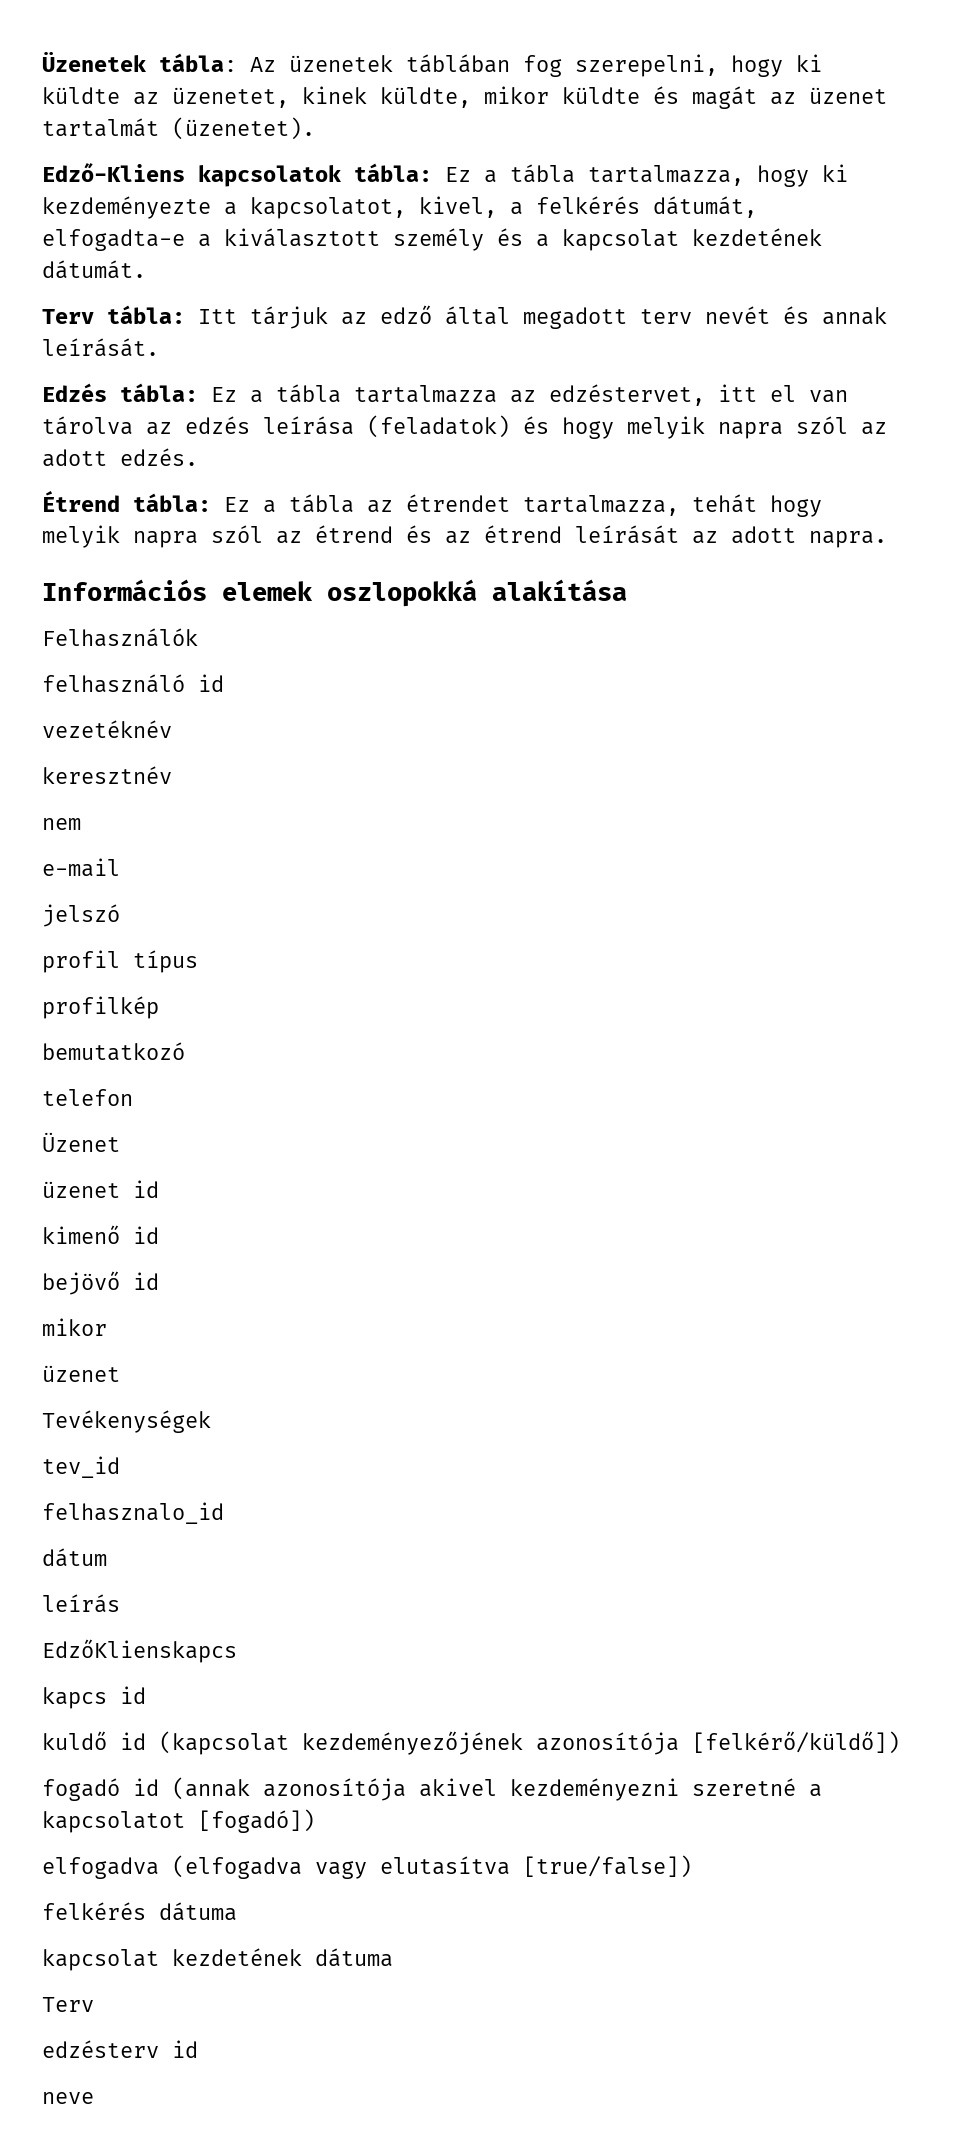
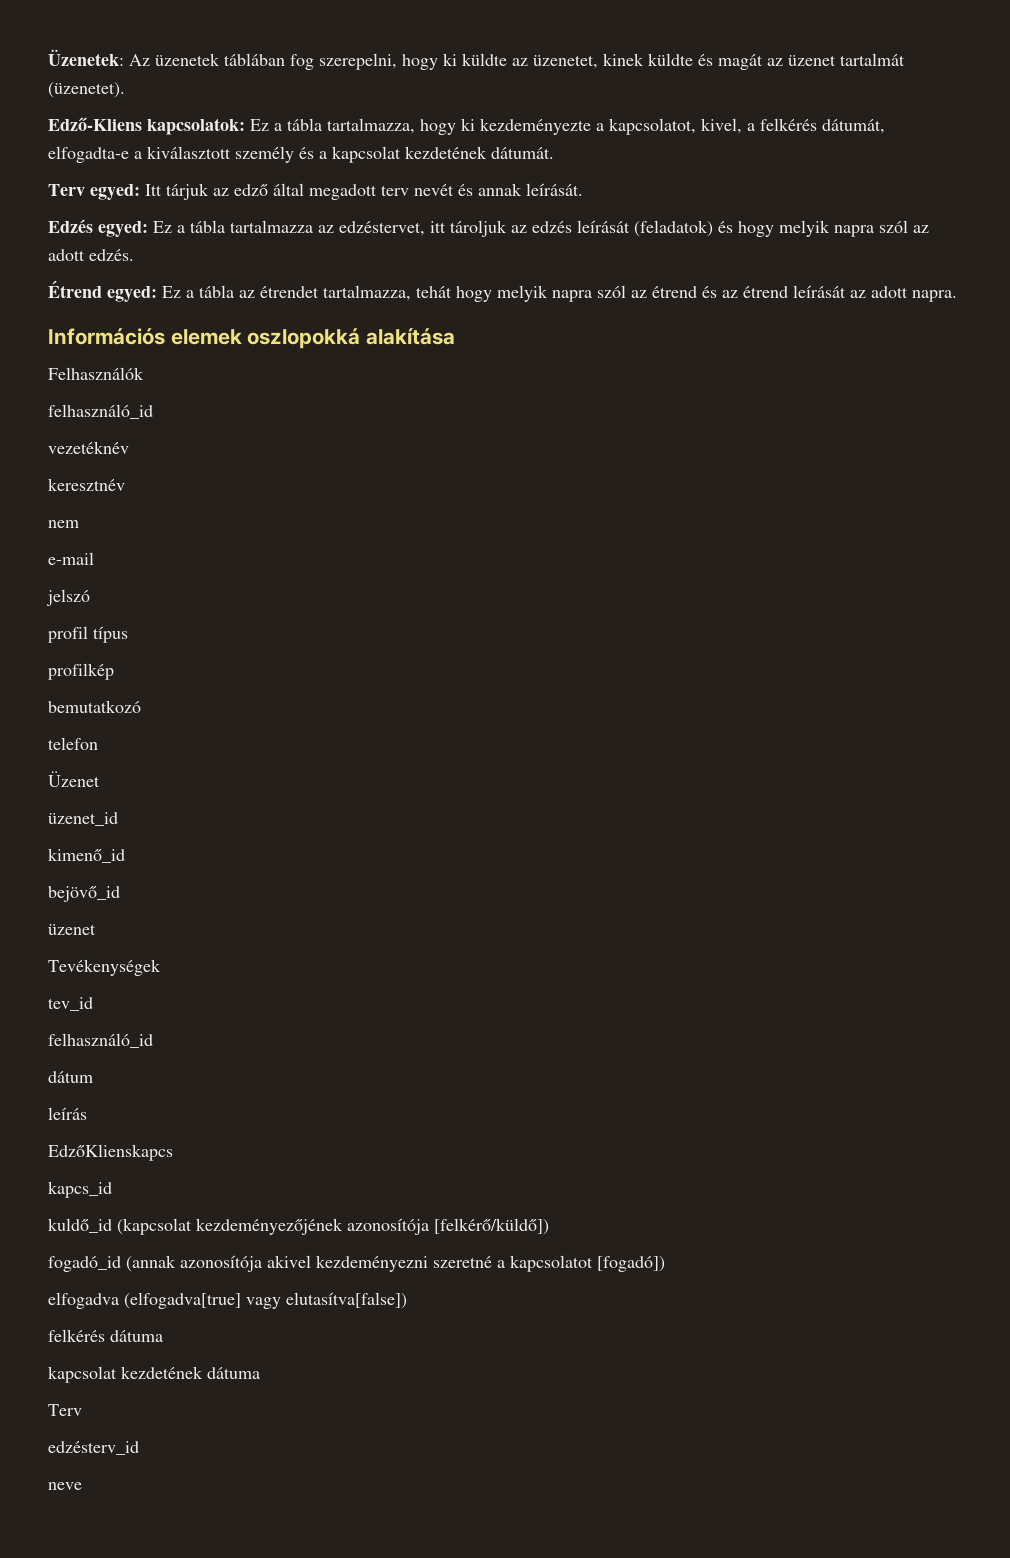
- Üzenetek tábla: Az üzenetek táblában fog szerepelni, hogy ki küldte az üzenetet, kinek küldte, mikor küldte és magát az üzenet tartalmát (üzenetet).
+ Üzenetek: Az üzenetek táblában fog szerepelni, hogy ki küldte az üzenetet, kinek küldte és magát az üzenet tartalmát (üzenetet).
- Edző-Kliens kapcsolatok tábla: Ez a tábla tartalmazza, hogy ki kezdeményezte a kapcsolatot, kivel, a felkérés dátumát, elfogadta-e a kiválasztott személy és a kapcsolat kezdetének dátumát.
+ Edző-Kliens kapcsolatok: Ez a tábla tartalmazza, hogy ki kezdeményezte a kapcsolatot, kivel, a felkérés dátumát, elfogadta-e a kiválasztott személy és a kapcsolat kezdetének dátumát.
- Terv tábla: Itt tárjuk az edző által megadott terv nevét és annak leírását.
+ Terv egyed: Itt tárjuk az edző által megadott terv nevét és annak leírását.
- Edzés tábla: Ez a tábla tartalmazza az edzéstervet, itt el van tárolva az edzés leírása (feladatok) és hogy melyik napra szól az adott edzés.
+ Edzés egyed: Ez a tábla tartalmazza az edzéstervet, itt tároljuk az edzés leírását (feladatok) és hogy melyik napra szól az adott edzés.
- Étrend tábla: Ez a tábla az étrendet tartalmazza, tehát hogy melyik napra szól az étrend és az étrend leírását az adott napra.
+ Étrend egyed: Ez a tábla az étrendet tartalmazza, tehát hogy melyik napra szól az étrend és az étrend leírását az adott napra.
  Felhasználók
- felhasználó id
+ felhasználó_id
- üzenet id
- kimenő id
- bejövő id
- mikor
+ üzenet_id
+ kimenő_id
+ bejövő_id
  tev_id
- felhasznalo_id
+ felhasználó_id
- kapcs id
- kuldő id (kapcsolat kezdeményezőjének azonosítója [felkérő/küldő])
+ kapcs_id
+ kuldő_id (kapcsolat kezdeményezőjének azonosítója [felkérő/küldő])
- fogadó id (annak azonosítója akivel kezdeményezni szeretné a kapcsolatot [fogadó])
+ fogadó_id (annak azonosítója akivel kezdeményezni szeretné a kapcsolatot [fogadó])
- elfogadva (elfogadva vagy elutasítva [true/false])
+ elfogadva (elfogadva[true] vagy elutasítva[false])
- edzésterv id
+ edzésterv_id

